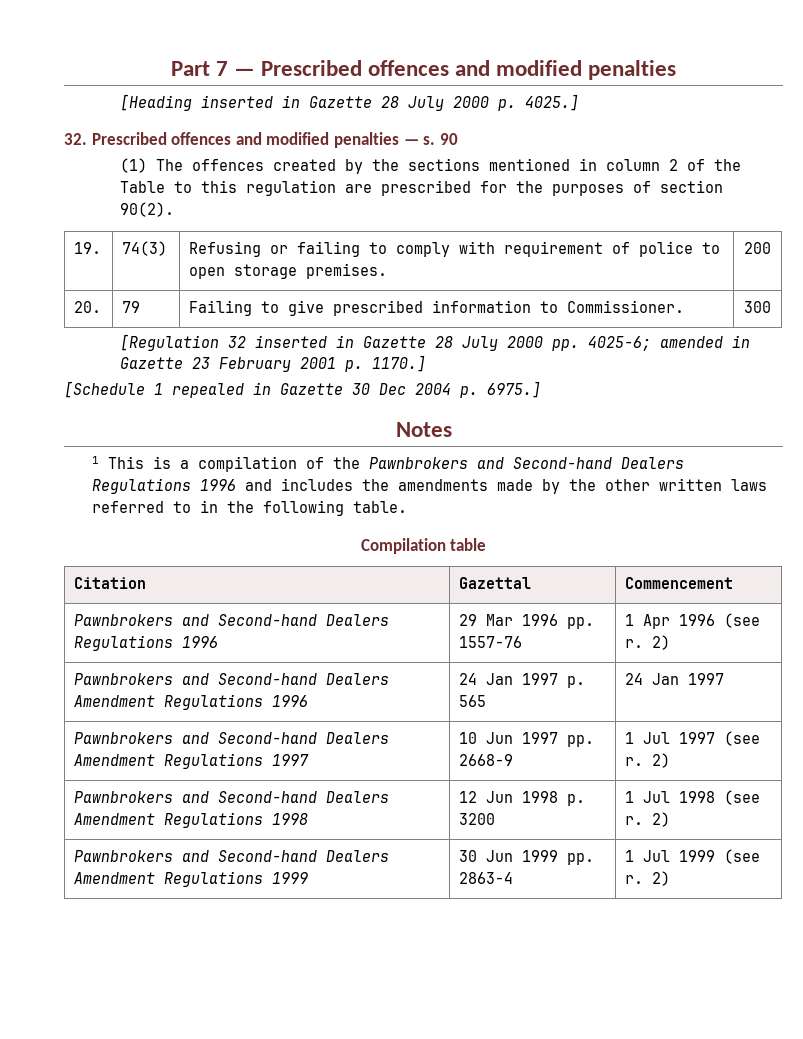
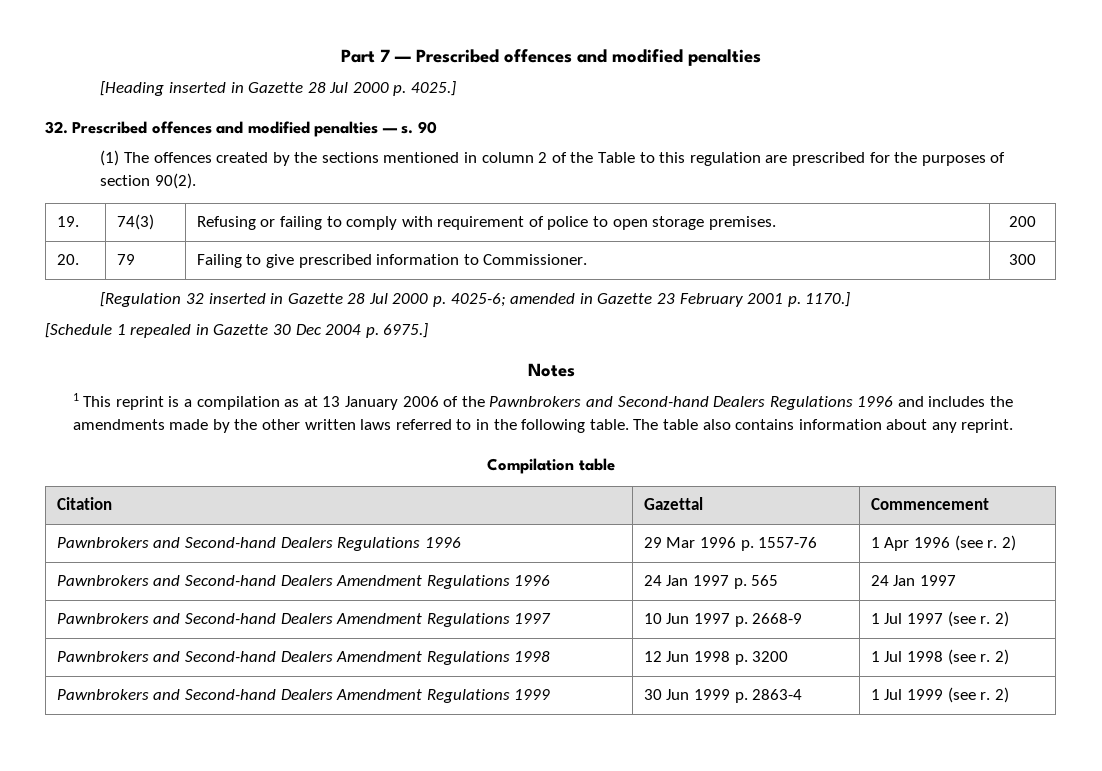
- [Heading inserted in Gazette 28 July 2000 p. 4025.]
+ [Heading inserted in Gazette 28 Jul 2000 p. 4025.]
- [Regulation 32 inserted in Gazette 28 July 2000 pp. 4025-6; amended in Gazette 23 February 2001 p. 1170.]
+ [Regulation 32 inserted in Gazette 28 Jul 2000 p. 4025-6; amended in Gazette 23 February 2001 p. 1170.]
- 1 This is a compilation of the Pawnbrokers and Second-hand Dealers Regulations 1996 and includes the amendments made by the other written laws referred to in the following table.
+ 1 This reprint is a compilation as at 13 January 2006 of the Pawnbrokers and Second-hand Dealers Regulations 1996 and includes the amendments made by the other written laws referred to in the following table. The table also contains information about any reprint.
- Pawnbrokers and Second-hand Dealers Regulations 1996 | 29 Mar 1996 pp. 1557-76 | 1 Apr 1996 (see r. 2)
+ Pawnbrokers and Second-hand Dealers Regulations 1996 | 29 Mar 1996 p. 1557-76 | 1 Apr 1996 (see r. 2)
- Pawnbrokers and Second-hand Dealers Amendment Regulations 1997 | 10 Jun 1997 pp. 2668-9 | 1 Jul 1997 (see r. 2)
+ Pawnbrokers and Second-hand Dealers Amendment Regulations 1997 | 10 Jun 1997 p. 2668-9 | 1 Jul 1997 (see r. 2)
- Pawnbrokers and Second-hand Dealers Amendment Regulations 1999 | 30 Jun 1999 pp. 2863-4 | 1 Jul 1999 (see r. 2)
+ Pawnbrokers and Second-hand Dealers Amendment Regulations 1999 | 30 Jun 1999 p. 2863-4 | 1 Jul 1999 (see r. 2)

